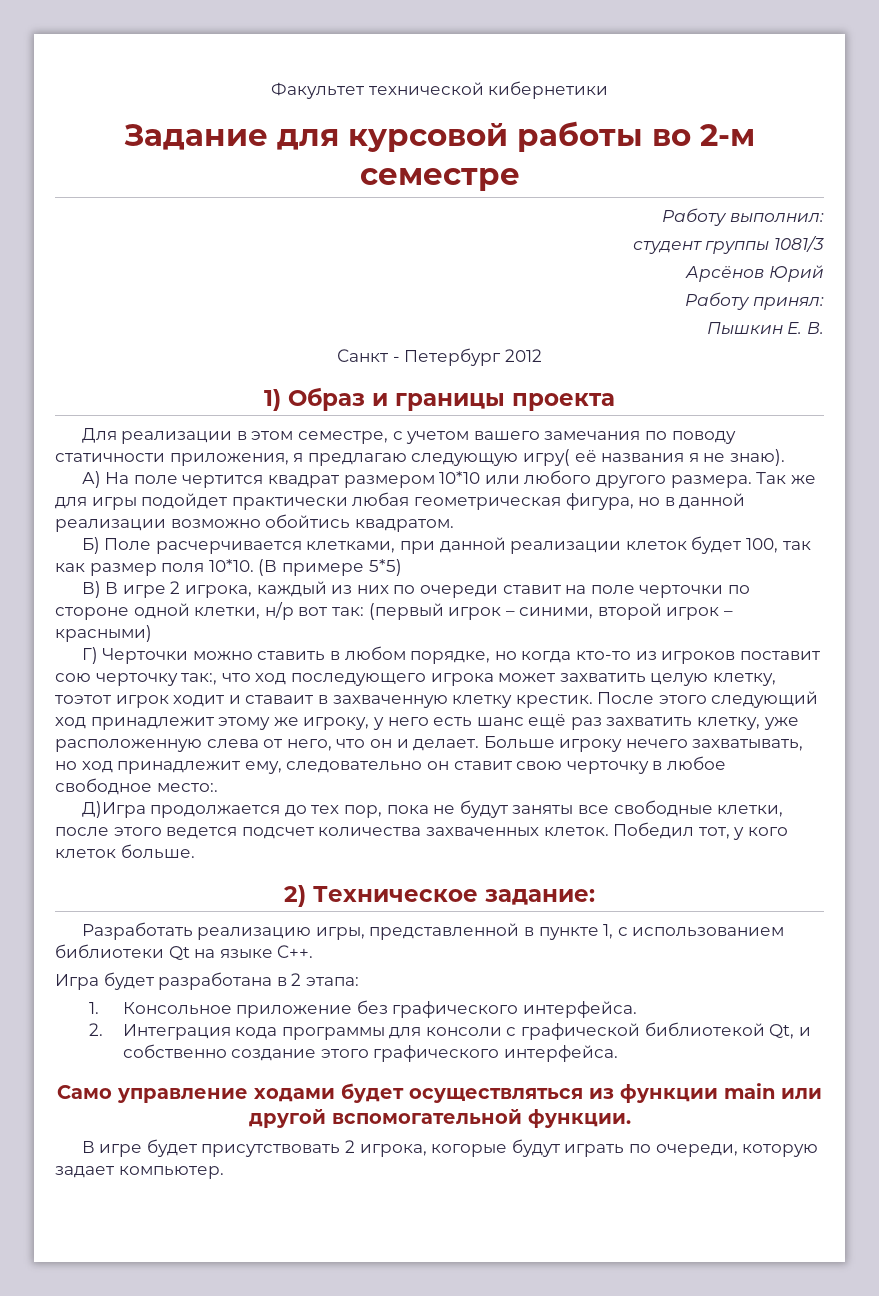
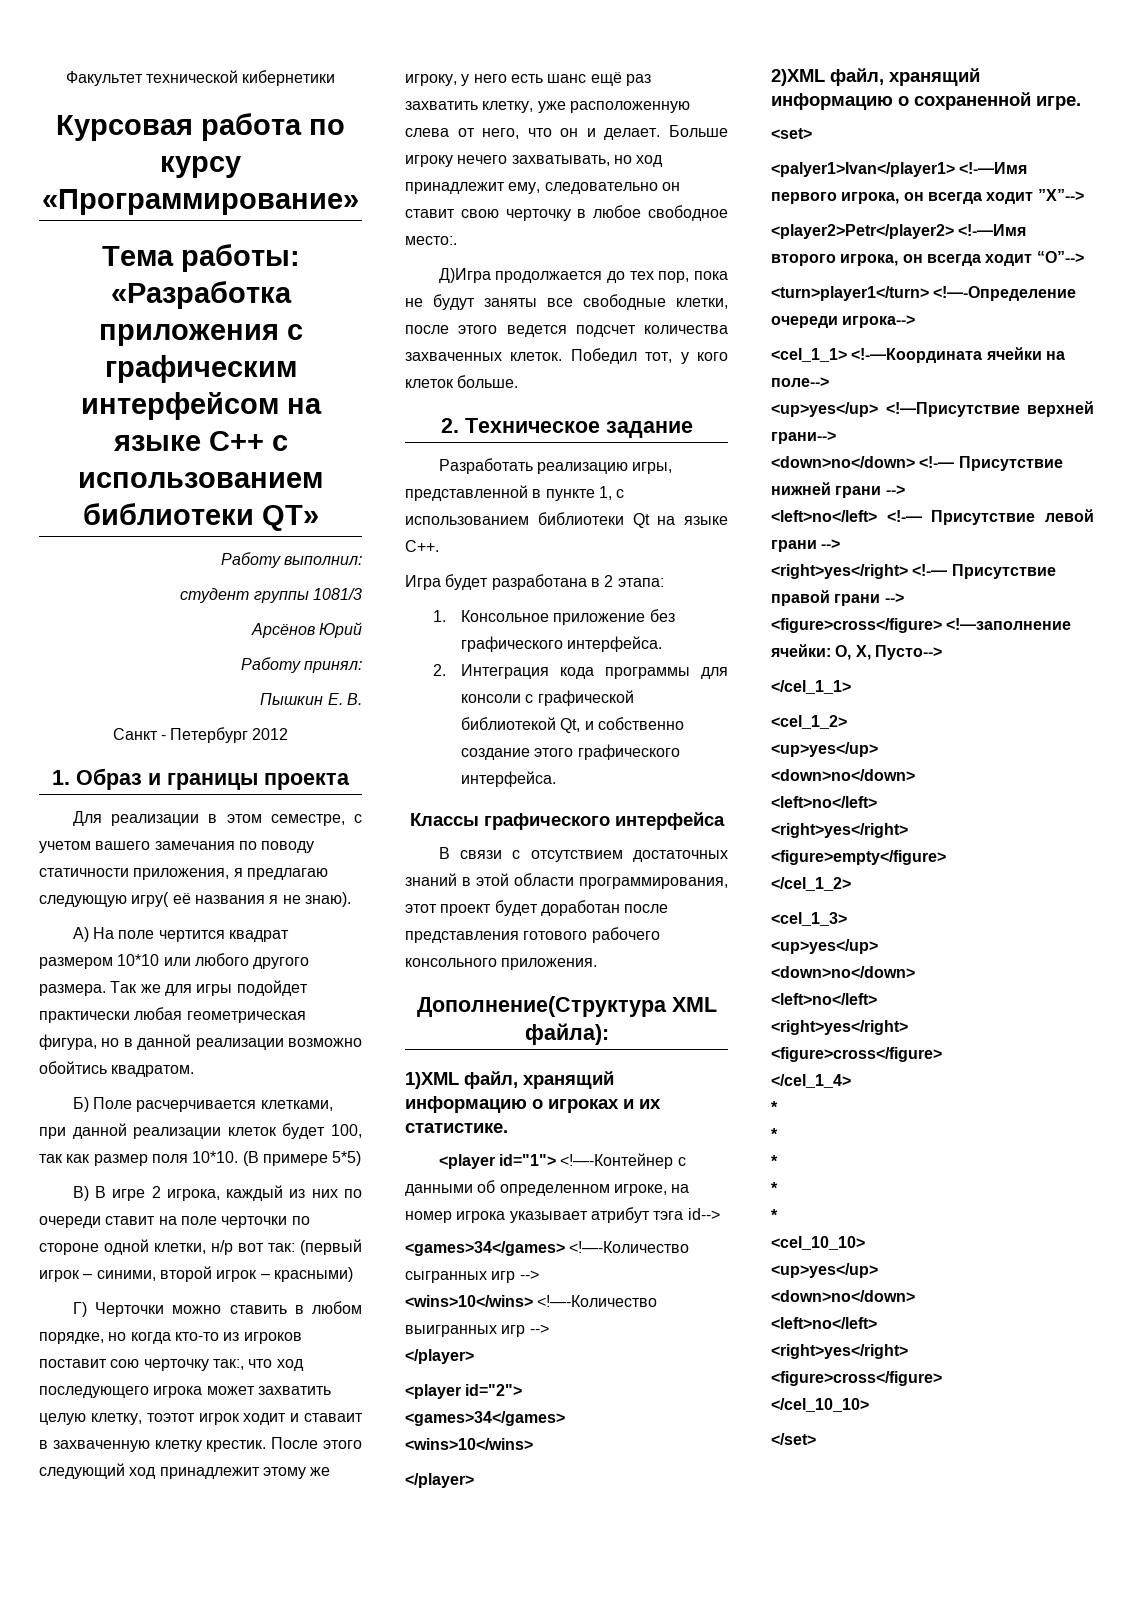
- Задание для курсовой работы во 2-м семестре
+ Курсовая работа по курсу «Программирование»
+ Тема работы: «Разработка приложения с графическим интерфейсом на языке C++ с использованием библиотеки QT»
- 1) Образ и границы проекта
+ 1. Образ и границы проекта
- 2) Техническое задание:
+ 2. Техническое задание
- Само управление ходами будет осуществляться из функции main или другой вспомогательной функции.
- В игре будет присутствовать 2 игрока, когорые будут играть по очереди, которую задает компьютер.
+ Классы графического интерфейса
+ В связи с отсутствием достаточных знаний в этой области программирования, этот проект будет доработан после представления готового рабочего консольного приложения.
+ Дополнение(Структура XML файла):
+ 1)XML файл, хранящий информацию о игроках и их статистике.
+ <player id="1"> <!—-Контейнер с данными об определенном игроке, на номер игрока указывает атрибут тэга id-->
+ <games>34</games> <!—-Количество сыгранных игр -->
+ <wins>10</wins> <!—-Количество выигранных игр -->
+ </player>
+ <player id="2">
+ <games>34</games>
+ <wins>10</wins>
+ </player>
+ 2)XML файл, хранящий информацию о сохраненной игре.
+ <set>
+ <palyer1>Ivan</player1> <!-—Имя первого игрока, он всегда ходит ”X”-->
+ <player2>Petr</player2> <!-—Имя второго игрока, он всегда ходит “O”-->
+ <turn>player1</turn> <!—-Определение очереди игрока-->
+ <cel_1_1> <!-—Координата ячейки на поле-->
+ <up>yes</up> <!—Присутствие верхней грани-->
+ <down>no</down> <!-— Присутствие нижней грани -->
+ <left>no</left> <!-— Присутствие левой грани -->
+ <right>yes</right> <!-— Присутствие правой грани -->
+ <figure>cross</figure> <!—заполнение ячейки: О, Х, Пусто-->
+ </cel_1_1>
+ <cel_1_2>
+ <up>yes</up>
+ <down>no</down>
+ <left>no</left>
+ <right>yes</right>
+ <figure>empty</figure>
+ </cel_1_2>
+ <cel_1_3>
+ <up>yes</up>
+ <down>no</down>
+ <left>no</left>
+ <right>yes</right>
+ <figure>cross</figure>
+ </cel_1_4>
+ *
+ *
+ *
+ *
+ *
+ <cel_10_10>
+ <up>yes</up>
+ <down>no</down>
+ <left>no</left>
+ <right>yes</right>
+ <figure>cross</figure>
+ </cel_10_10>
+ </set>

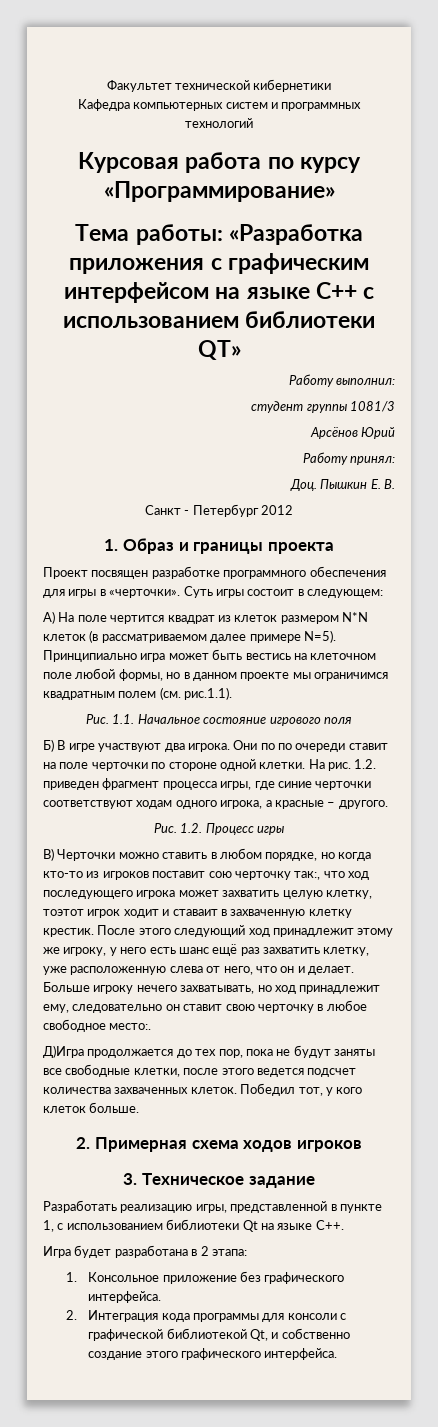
+ Кафедра компьютерных систем и программных технологий
- Пышкин Е. В.
+ Доц. Пышкин Е. В.
- Для реализации в этом семестре, с учетом вашего замечания по поводу статичности приложения, я предлагаю следующую игру( её названия я не знаю).
+ Проект посвящен разработке программного обеспечения для игры в «черточки». Суть игры состоит в следующем:
- А) На поле чертится квадрат размером 10*10 или любого другого размера. Так же для игры подойдет практически любая геометрическая фигура, но в данной реализации возможно обойтись квадратом.
- Б) Поле расчерчивается клетками, при данной реализации клеток будет 100, так как размер поля 10*10. (В примере 5*5)
- В) В игре 2 игрока, каждый из них по очереди ставит на поле черточки по стороне одной клетки, н/р вот так: (первый игрок – синими, второй игрок – красными)
- Г) Черточки можно ставить в любом порядке, но когда кто-то из игроков поставит сою черточку так:, что ход последующего игрока может захватить целую клетку, тоэтот игрок ходит и ставаит в захваченную клетку крестик.
+ А) На поле чертится квадрат из клеток размером N*N клеток (в рассматриваемом далее примере N=5). Принципиально игра может быть вестись на клеточном поле любой формы, но в данном проекте мы ограничимся квадратным полем (см. рис.1.1).
+ Рис. 1.1. Начальное состояние игрового поля
+ Б) В игре участвуют два игрока. Они по по очереди ставит на поле черточки по стороне одной клетки. На рис. 1.2. приведен фрагмент процесса игры, где синие черточки соответствуют ходам одного игрока, а красные – другого.
+ Рис. 1.2. Процесс игры
+ В) Черточки можно ставить в любом порядке, но когда кто-то из игроков поставит сою черточку так:, что ход последующего игрока может захватить целую клетку, тоэтот игрок ходит и ставаит в захваченную клетку крестик.
- 2. Техническое задание
+ 2. Примерная схема ходов игроков
+ 3. Техническое задание
- Классы графического интерфейса
- В связи с отсутствием достаточных знаний в этой области программирования, этот проект будет доработан после представления готового рабочего консольного приложения.
- Дополнение(Структура XML файла):
- 1)XML файл, хранящий информацию о игроках и их статистике.
- <player id="1"> <!—-Контейнер с данными об определенном игроке, на номер игрока указывает атрибут тэга id-->
- <games>34</games> <!—-Количество сыгранных игр -->
- <wins>10</wins> <!—-Количество выигранных игр -->
- </player>
- <player id="2">
- <games>34</games>
- <wins>10</wins>
- </player>
- 2)XML файл, хранящий информацию о сохраненной игре.
- <set>
- <palyer1>Ivan</player1> <!-—Имя первого игрока, он всегда ходит ”X”-->
- <player2>Petr</player2> <!-—Имя второго игрока, он всегда ходит “O”-->
- <turn>player1</turn> <!—-Определение очереди игрока-->
- <cel_1_1> <!-—Координата ячейки на поле-->
- <up>yes</up> <!—Присутствие верхней грани-->
- <down>no</down> <!-— Присутствие нижней грани -->
- <left>no</left> <!-— Присутствие левой грани -->
- <right>yes</right> <!-— Присутствие правой грани -->
- <figure>cross</figure> <!—заполнение ячейки: О, Х, Пусто-->
- </cel_1_1>
- <cel_1_2>
- <up>yes</up>
- <down>no</down>
- <left>no</left>
- <right>yes</right>
- <figure>empty</figure>
- </cel_1_2>
- <cel_1_3>
- <up>yes</up>
- <down>no</down>
- <left>no</left>
- <right>yes</right>
- <figure>cross</figure>
- </cel_1_4>
- *
- *
- *
- *
- *
- <cel_10_10>
- <up>yes</up>
- <down>no</down>
- <left>no</left>
- <right>yes</right>
- <figure>cross</figure>
- </cel_10_10>
- </set>

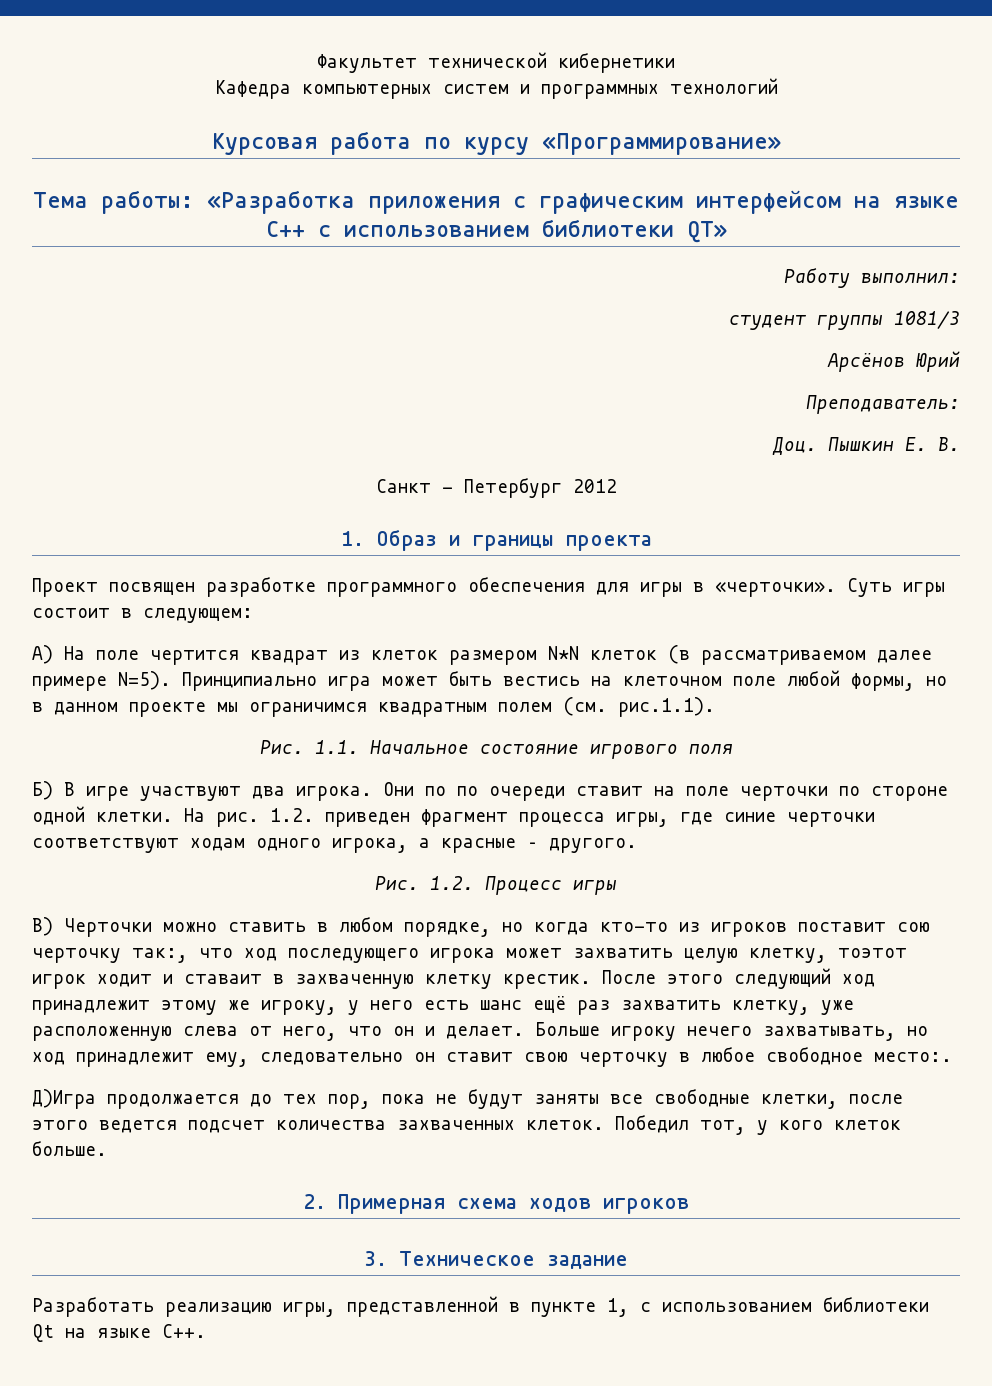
- Работу принял:
+ Преподаватель:
- Игра будет разработана в 2 этапа:
- 1. Консольное приложение без графического интерфейса.
- 2. Интеграция кода программы для консоли с графической библиотекой Qt, и собственно создание этого графического интерфейса.

